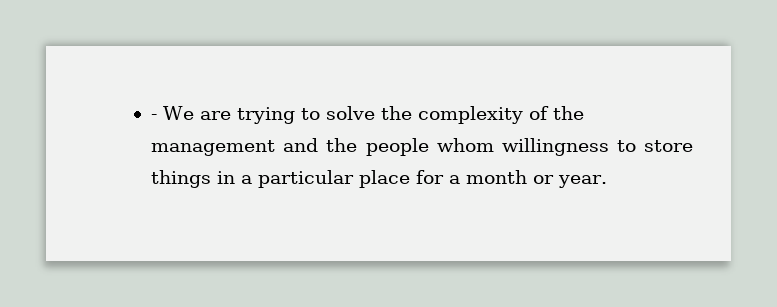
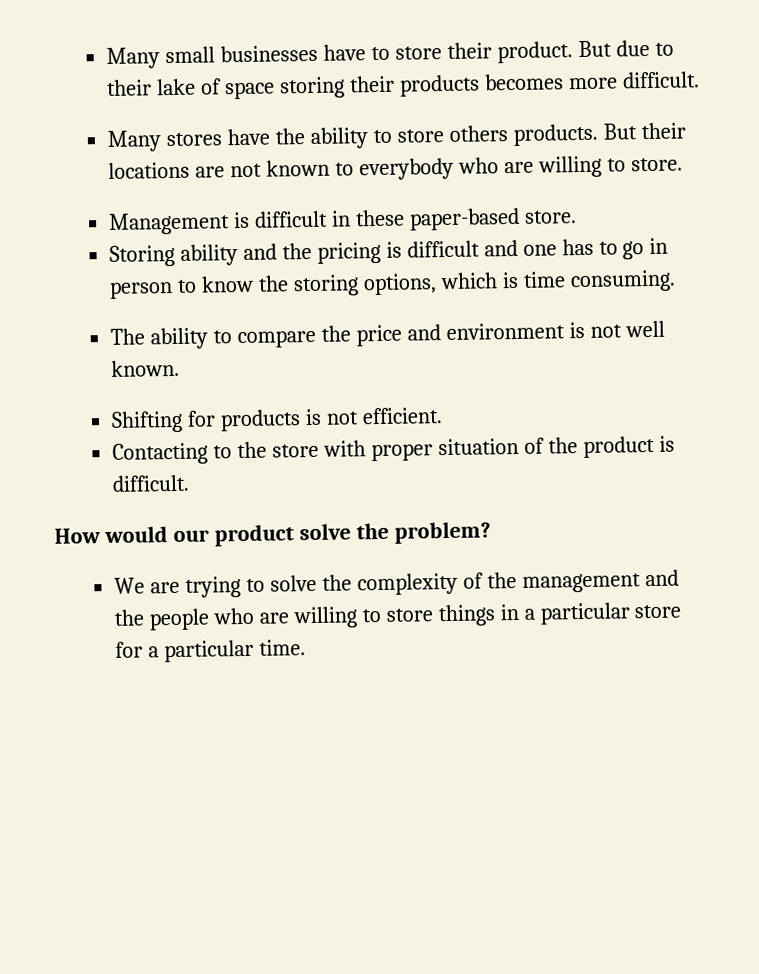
- - We are trying to solve the complexity of the management and the people whom willingness to store things in a particular place for a month or year.
+ Many small businesses have to store their product. But due to their lake of space storing their products becomes more difficult.
+ Many stores have the ability to store others products. But their locations are not known to everybody who are willing to store.
+ Management is difficult in these paper-based store.
+ Storing ability and the pricing is difficult and one has to go in person to know the storing options, which is time consuming.
+ The ability to compare the price and environment is not well known.
+ Shifting for products is not efficient.
+ Contacting to the store with proper situation of the product is difficult.
+ How would our product solve the problem?
+ We are trying to solve the complexity of the management and the people who are willing to store things in a particular store for a particular time.

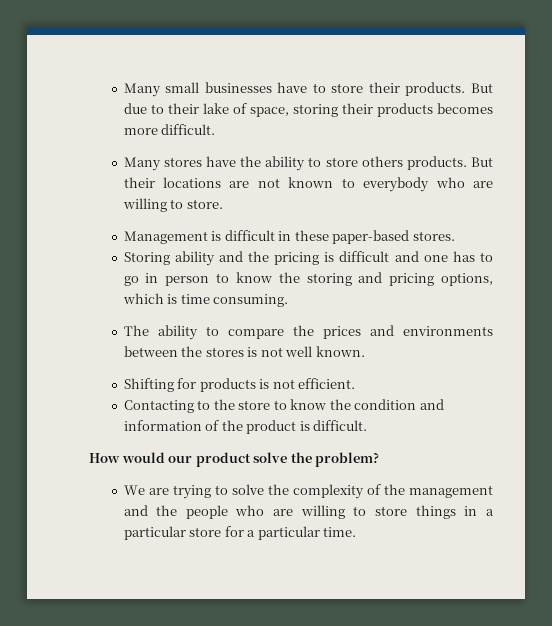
- Many small businesses have to store their product.
+ Many small businesses have to store their products.
- But due to their lake of space storing their products becomes more difficult.
+ But due to their lake of space, storing their products becomes more difficult.
- Management is difficult in these paper-based store.
+ Management is difficult in these paper-based stores.
- Storing ability and the pricing is difficult and one has to go in person to know the storing options, which is time consuming.
+ Storing ability and the pricing is difficult and one has to go in person to know the storing and pricing options, which is time consuming.
- The ability to compare the price and environment is not well known.
+ The ability to compare the prices and environments between the stores is not well known.
- Contacting to the store with proper situation of the product is difficult.
+ Contacting to the store to know the condition and information of the product is difficult.

